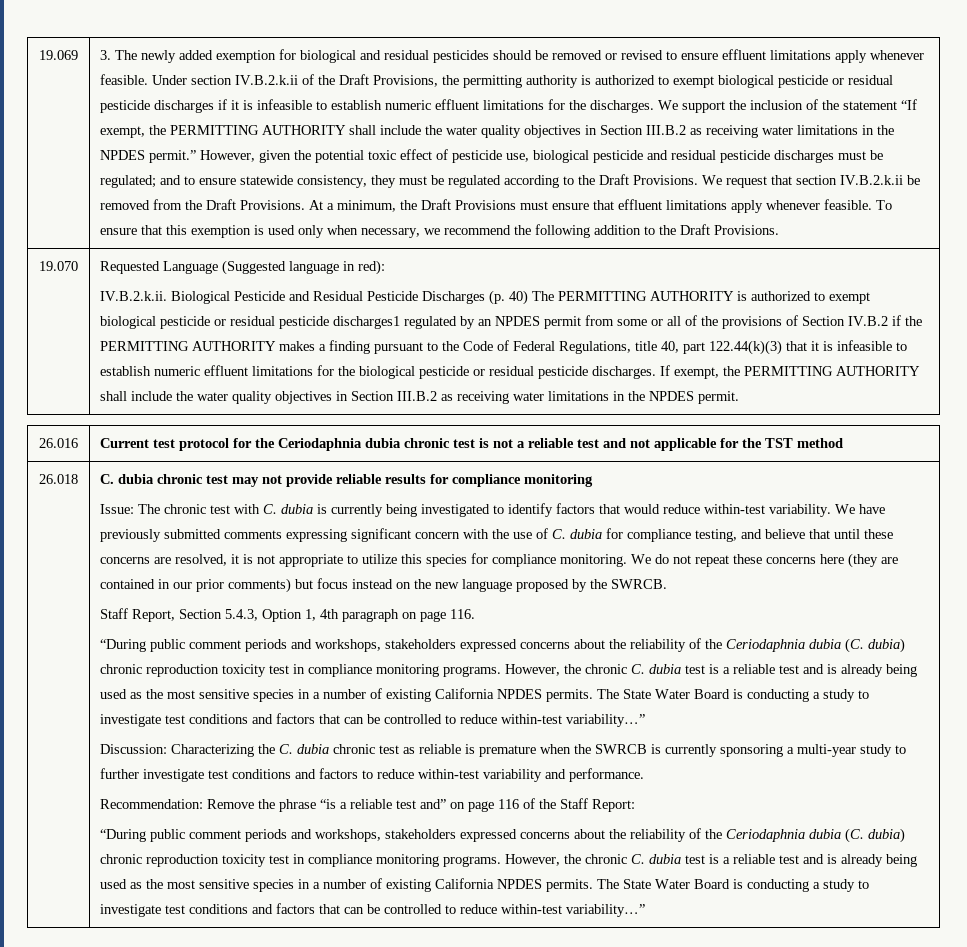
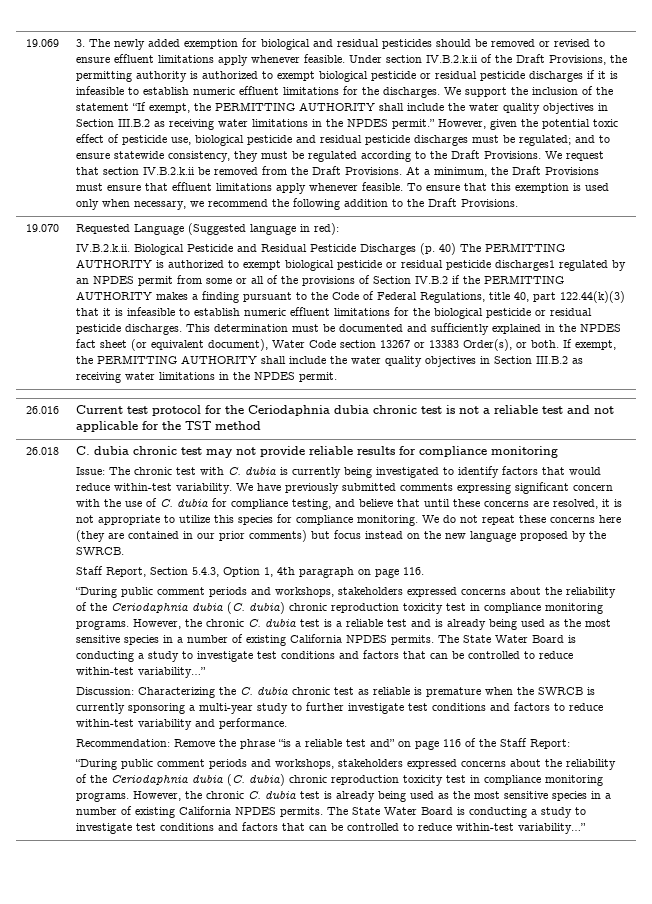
+ This determination must be documented and sufficiently explained in the NPDES fact sheet (or equivalent document), Water Code section 13267 or 13383 Order(s), or both.
  Remove the phrase “is a reliable test and” on page 116 of the Staff Report:
- “During public comment periods and workshops, stakeholders expressed concerns about the reliability of the Ceriodaphnia dubia (C. dubia) chronic reproduction toxicity test in compliance monitoring programs. However, the chronic C. dubia test is a reliable test and is already being used as the most sensitive species in a number of existing California NPDES permits.
+ “During public comment periods and workshops, stakeholders expressed concerns about the reliability of the Ceriodaphnia dubia (C. dubia) chronic reproduction toxicity test in compliance monitoring programs. However, the chronic C. dubia test is already being used as the most sensitive species in a number of existing California NPDES permits.

